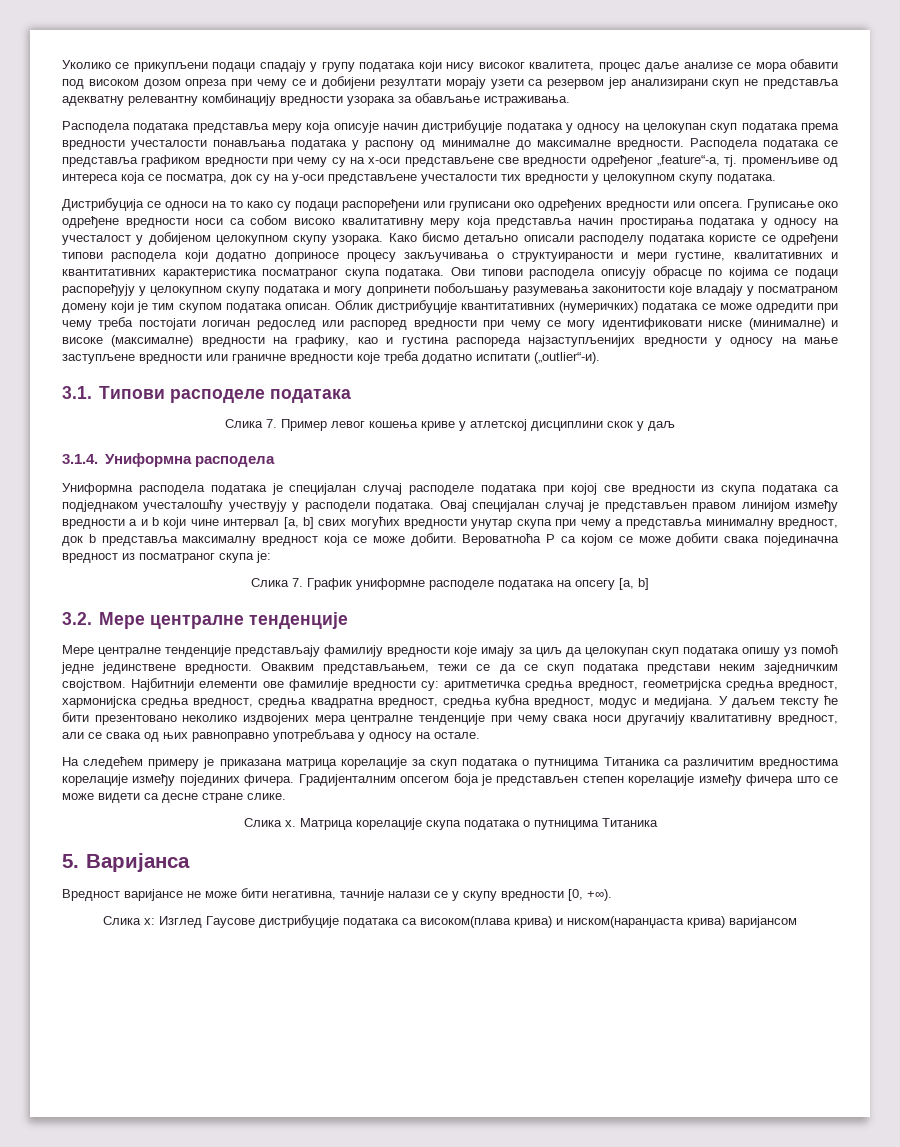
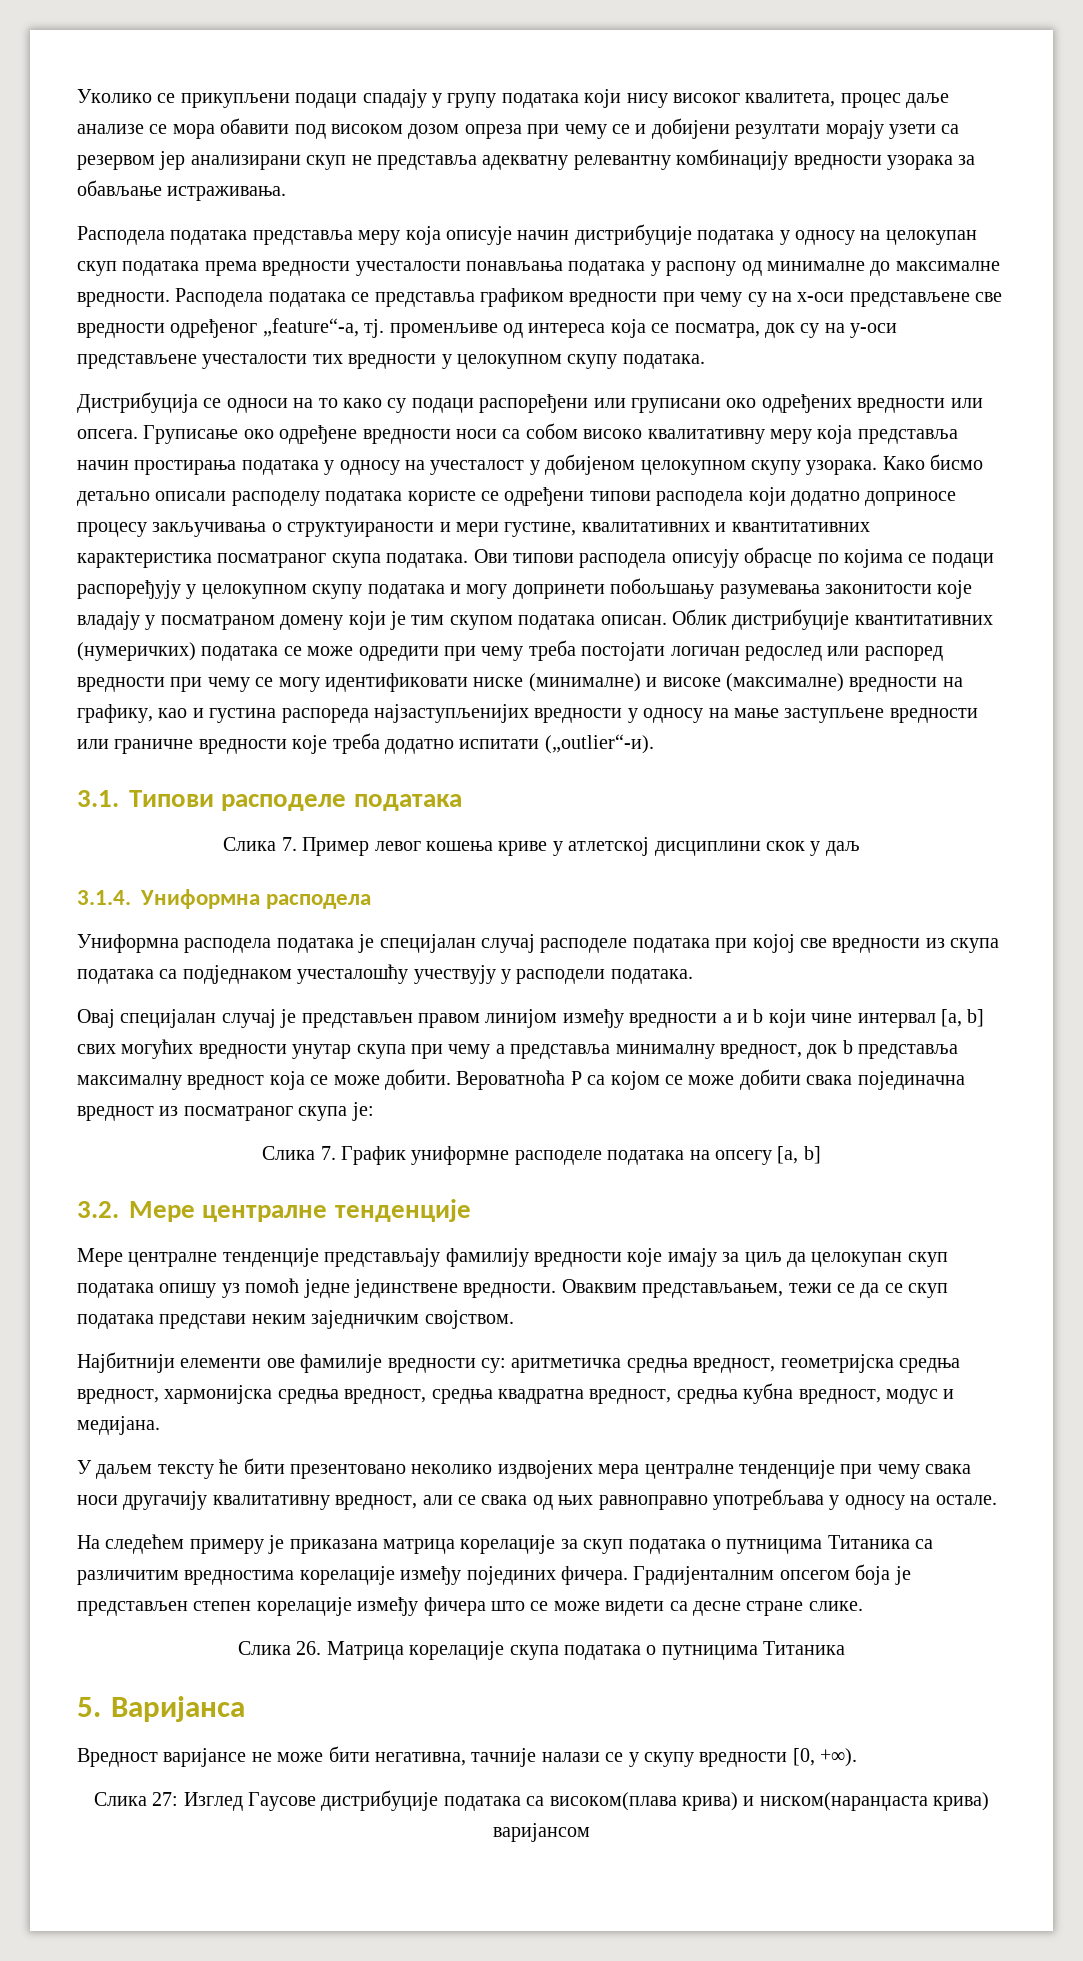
- Униформна расподела података је специјалан случај расподеле података при којој све вредности из скупа података са подједнаком учесталошћу учествују у расподели података. Овај специјалан случај је представљен правом линијом између вредности a и b који чине интервал [a, b] свих могућих вредности унутар скупа при чему a представља минималну вредност, док b представља максималну вредност која се може добити.
+ Униформна расподела података је специјалан случај расподеле података при којој све вредности из скупа података са подједнаком учесталошћу учествују у расподели података.
+ Овај специјалан случај је представљен правом линијом између вредности a и b који чине интервал [a, b] свих могућих вредности унутар скупа при чему a представља минималну вредност, док b представља максималну вредност која се може добити.
- Оваквим представљањем, тежи се да се скуп података представи неким заједничким својством. Најбитнији елементи ове фамилије вредности су:
+ Оваквим представљањем, тежи се да се скуп података представи неким заједничким својством.
+ Најбитнији елементи ове фамилије вредности су:
- аритметичка средња вредност, геометријска средња вредност, хармонијска средња вредност, средња квадратна вредност, средња кубна вредност, модус и медијана. У даљем тексту ће бити презентовано неколико издвојених мера централне тенденције при чему свака носи другачију квалитативну вредност, али се свака од њих равноправно употребљава у односу на остале.
+ аритметичка средња вредност, геометријска средња вредност, хармонијска средња вредност, средња квадратна вредност, средња кубна вредност, модус и медијана.
+ У даљем тексту ће бити презентовано неколико издвојених мера централне тенденције при чему свака носи другачију квалитативну вредност, али се свака од њих равноправно употребљава у односу на остале.
- Слика х. Матрица корелације скупа података о путницима Титаника
+ Слика 26. Матрица корелације скупа података о путницима Титаника
- Слика х: Изглед Гаусове дистрибуције података са високом(плава крива) и ниском(наранџаста крива) варијансом
+ Слика 27: Изглед Гаусове дистрибуције података са високом(плава крива) и ниском(наранџаста крива) варијансом

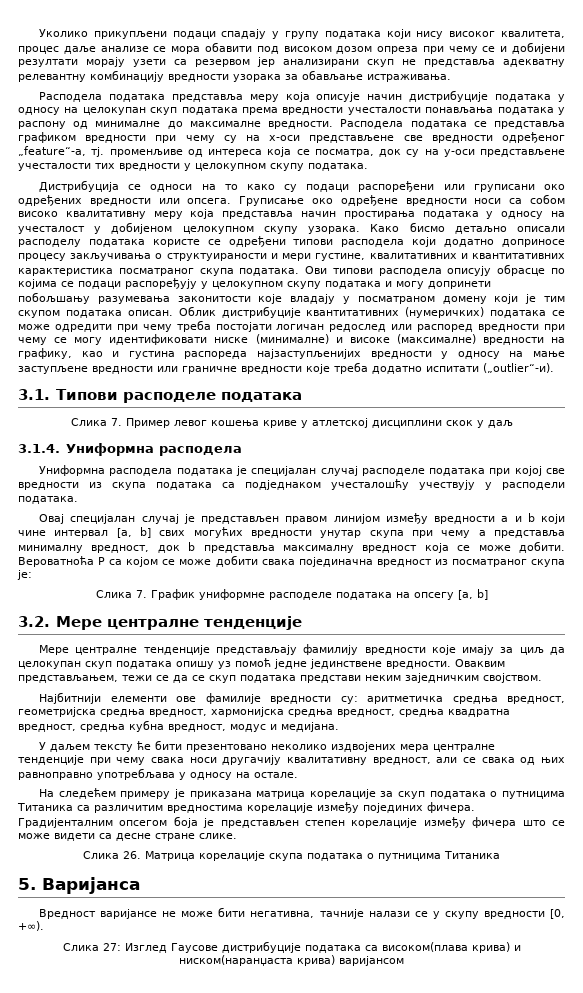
- Уколико се прикупљени подаци спадају у групу података који нису високог квалитета, процес даље анализе се мора обавити под високом дозом опреза при чему се и добијени резултати морају узети са резервом јер анализирани скуп не представља адекватну релевантну комбинацију вредности узорака за обављање истраживања.
+ Уколико прикупљени подаци спадају у групу података који нису високог квалитета, процес даље анализе се мора обавити под високом дозом опреза при чему се и добијени резултати морају узети са резервом јер анализирани скуп не представља адекватну релевантну комбинацију вредности узорака за обављање истраживања.

